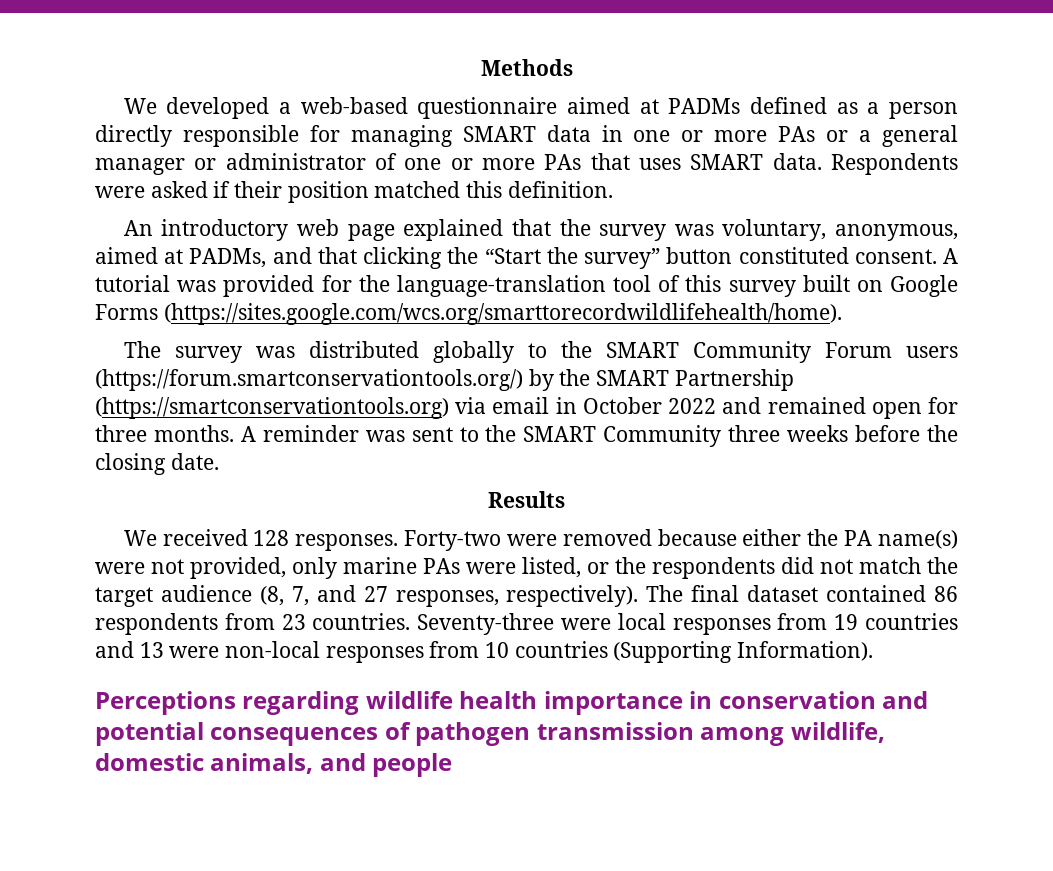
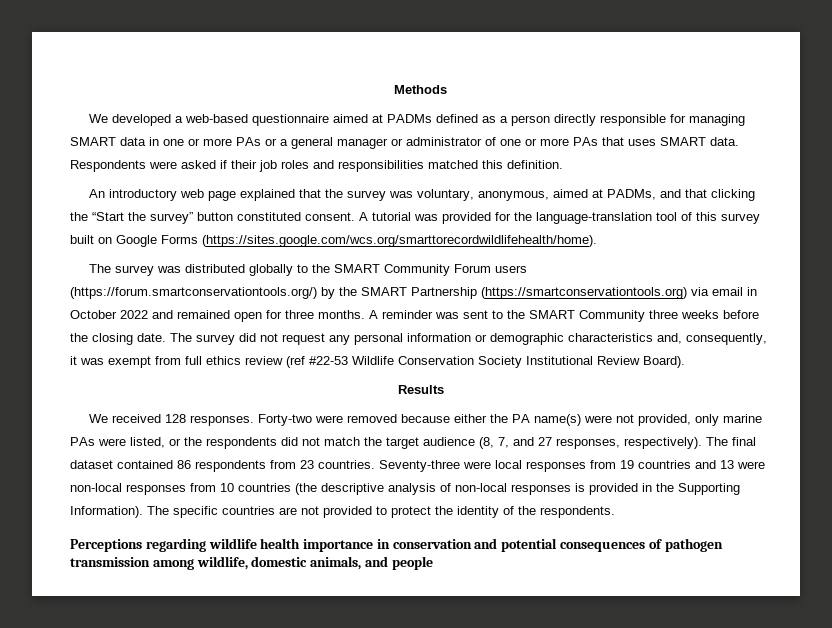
- Respondents were asked if their position matched this definition.
+ Respondents were asked if their job roles and responsibilities matched this definition.
+ The survey did not request any personal information or demographic characteristics and, consequently, it was exempt from full ethics review (ref #22-53 Wildlife Conservation Society Institutional Review Board).
- Seventy-three were local responses from 19 countries and 13 were non-local responses from 10 countries (Supporting Information).
+ Seventy-three were local responses from 19 countries and 13 were non-local responses from 10 countries (the descriptive analysis of non-local responses is provided in the Supporting Information). The specific countries are not provided to protect the identity of the respondents.

